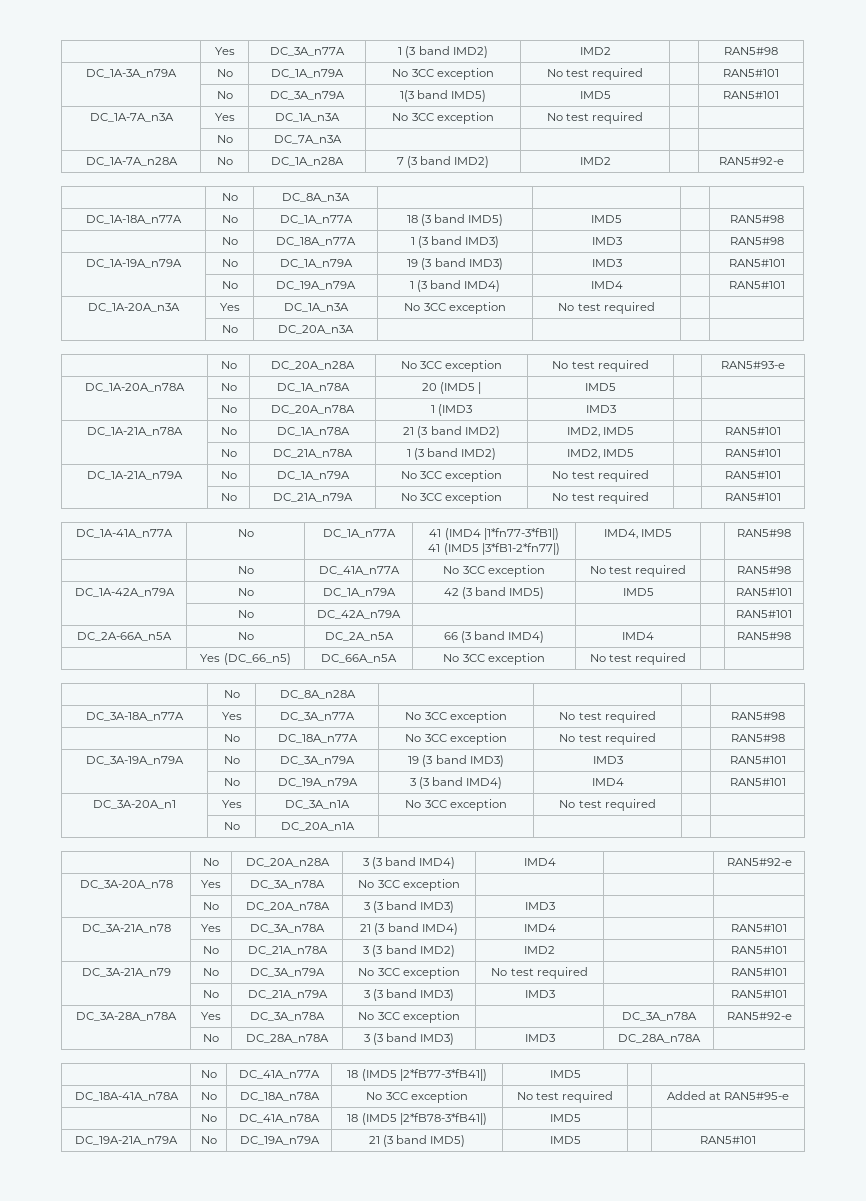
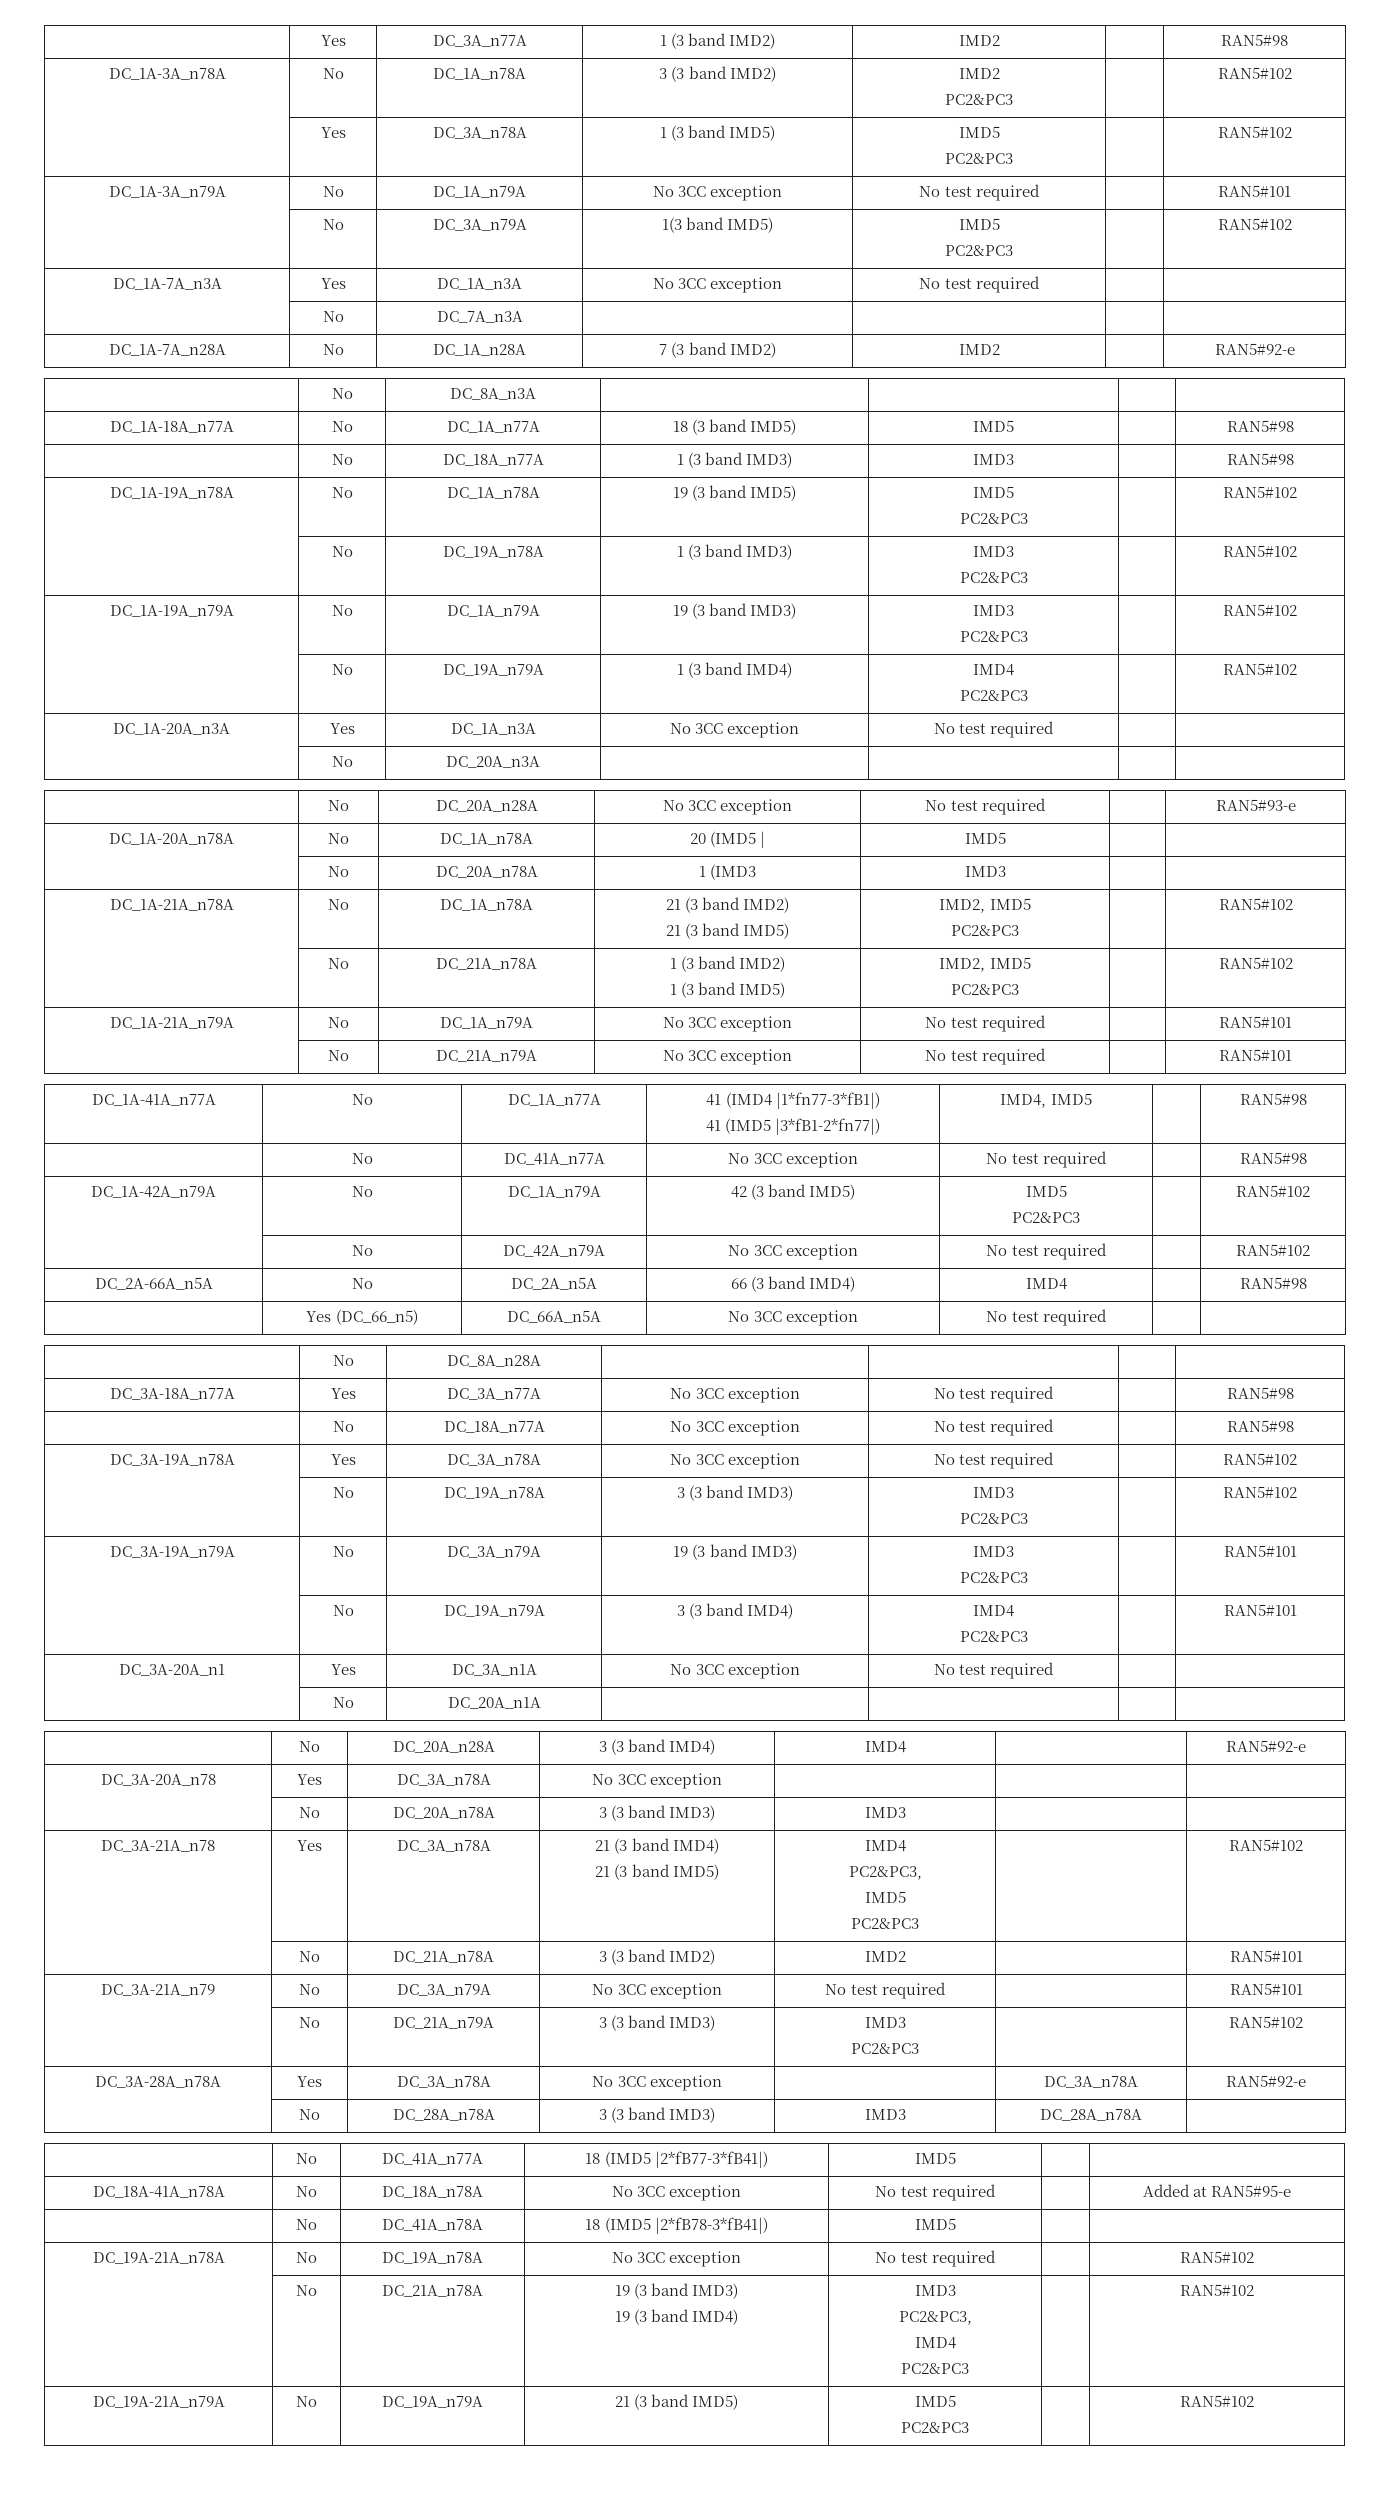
+ DC_1A-3A_n78A | No | DC_1A_n78A | 3 (3 band IMD2) | IMD2
+ PC2&PC3 | | RAN5#102
+ | Yes | DC_3A_n78A | 1 (3 band IMD5) | IMD5
+ PC2&PC3 | | RAN5#102
- | No | DC_3A_n79A | 1(3 band IMD5) | IMD5 | | RAN5#101
+ | No | DC_3A_n79A | 1(3 band IMD5) | IMD5
+ PC2&PC3 | | RAN5#102
+ DC_1A-19A_n78A | No | DC_1A_n78A | 19 (3 band IMD5) | IMD5
+ PC2&PC3 | | RAN5#102
+ | No | DC_19A_n78A | 1 (3 band IMD3) | IMD3
+ PC2&PC3 | | RAN5#102
- DC_1A-19A_n79A | No | DC_1A_n79A | 19 (3 band IMD3) | IMD3 | | RAN5#101
+ DC_1A-19A_n79A | No | DC_1A_n79A | 19 (3 band IMD3) | IMD3
+ PC2&PC3 | | RAN5#102
- | No | DC_19A_n79A | 1 (3 band IMD4) | IMD4 | | RAN5#101
+ | No | DC_19A_n79A | 1 (3 band IMD4) | IMD4
+ PC2&PC3 | | RAN5#102
- DC_1A-21A_n78A | No | DC_1A_n78A | 21 (3 band IMD2) | IMD2, IMD5 | | RAN5#101
+ DC_1A-21A_n78A | No | DC_1A_n78A | 21 (3 band IMD2)
+ 21 (3 band IMD5) | IMD2, IMD5
+ PC2&PC3 | | RAN5#102
- | No | DC_21A_n78A | 1 (3 band IMD2) | IMD2, IMD5 | | RAN5#101
+ | No | DC_21A_n78A | 1 (3 band IMD2)
+ 1 (3 band IMD5) | IMD2, IMD5
+ PC2&PC3 | | RAN5#102
- DC_1A-42A_n79A | No | DC_1A_n79A | 42 (3 band IMD5) | IMD5 | | RAN5#101
+ DC_1A-42A_n79A | No | DC_1A_n79A | 42 (3 band IMD5) | IMD5
+ PC2&PC3 | | RAN5#102
- | No | DC_42A_n79A | | | | RAN5#101
+ | No | DC_42A_n79A | No 3CC exception | No test required | | RAN5#102
+ DC_3A-19A_n78A | Yes | DC_3A_n78A | No 3CC exception | No test required | | RAN5#102
+ | No | DC_19A_n78A | 3 (3 band IMD3) | IMD3
+ PC2&PC3 | | RAN5#102
- DC_3A-19A_n79A | No | DC_3A_n79A | 19 (3 band IMD3) | IMD3 | | RAN5#101
+ DC_3A-19A_n79A | No | DC_3A_n79A | 19 (3 band IMD3) | IMD3
+ PC2&PC3 | | RAN5#101
- | No | DC_19A_n79A | 3 (3 band IMD4) | IMD4 | | RAN5#101
+ | No | DC_19A_n79A | 3 (3 band IMD4) | IMD4
+ PC2&PC3 | | RAN5#101
- DC_3A-21A_n78 | Yes | DC_3A_n78A | 21 (3 band IMD4) | IMD4 | | RAN5#101
+ DC_3A-21A_n78 | Yes | DC_3A_n78A | 21 (3 band IMD4)
+ 21 (3 band IMD5) | IMD4
+ PC2&PC3,
+ IMD5
+ PC2&PC3 | | RAN5#102
- | No | DC_21A_n79A | 3 (3 band IMD3) | IMD3 | | RAN5#101
+ | No | DC_21A_n79A | 3 (3 band IMD3) | IMD3
+ PC2&PC3 | | RAN5#102
+ DC_19A-21A_n78A | No | DC_19A_n78A | No 3CC exception | No test required | | RAN5#102
+ | No | DC_21A_n78A | 19 (3 band IMD3)
+ 19 (3 band IMD4) | IMD3
+ PC2&PC3,
+ IMD4
+ PC2&PC3 | | RAN5#102
- DC_19A-21A_n79A | No | DC_19A_n79A | 21 (3 band IMD5) | IMD5 | | RAN5#101
+ DC_19A-21A_n79A | No | DC_19A_n79A | 21 (3 band IMD5) | IMD5
+ PC2&PC3 | | RAN5#102

